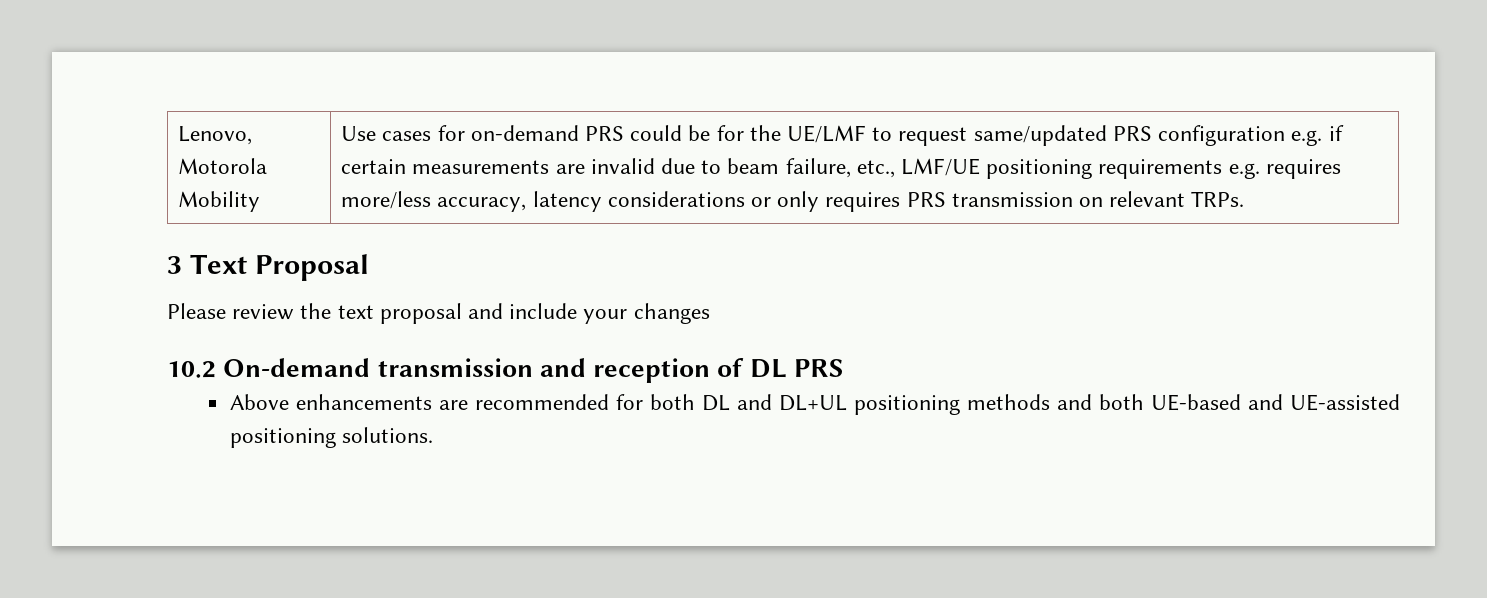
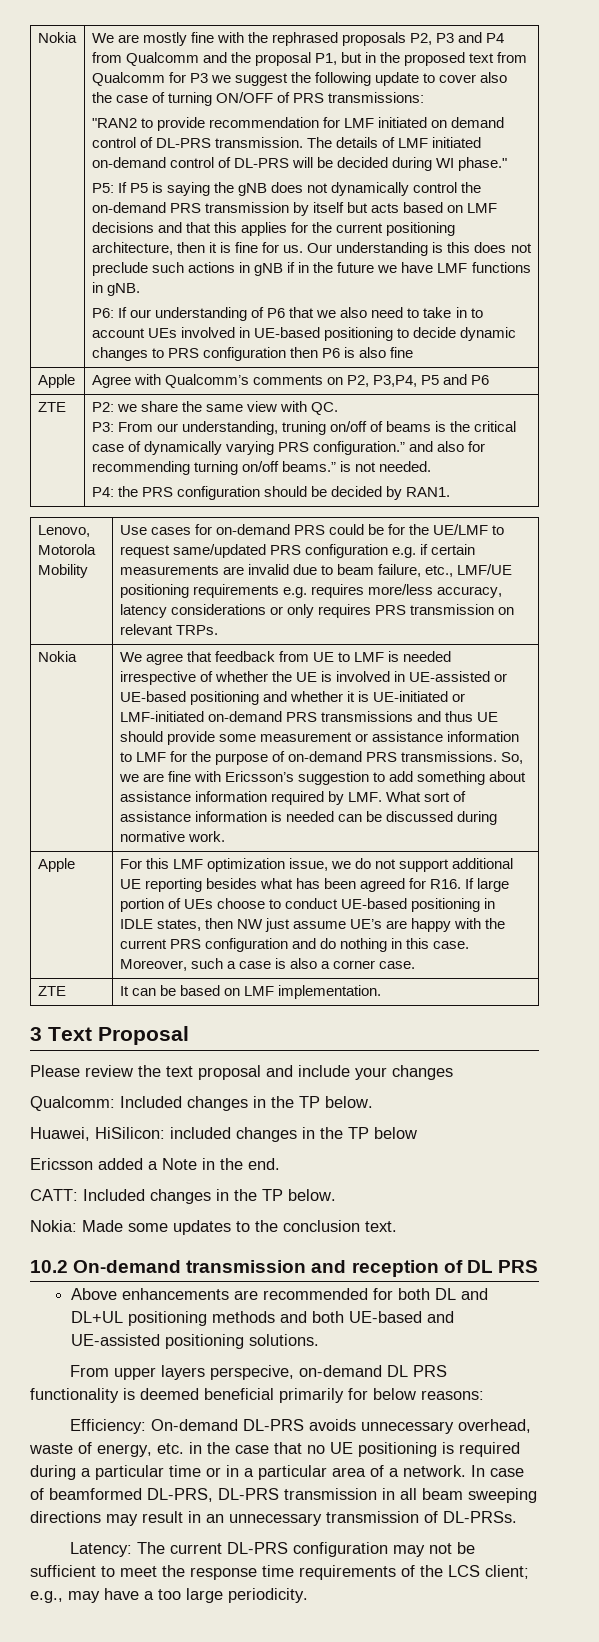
+ Nokia | We are mostly fine with the rephrased proposals P2, P3 and P4 from Qualcomm and the proposal P1, but in the proposed text from Qualcomm for P3 we suggest the following update to cover also the case of turning ON/OFF of PRS transmissions:
+ "RAN2 to provide recommendation for LMF initiated on demand control of DL-PRS transmission. The details of LMF initiated on-demand control of DL-PRS will be decided during WI phase."
+ P5: If P5 is saying the gNB does not dynamically control the on-demand PRS transmission by itself but acts based on LMF decisions and that this applies for the current positioning architecture, then it is fine for us. Our understanding is this does not preclude such actions in gNB if in the future we have LMF functions in gNB.
+ P6: If our understanding of P6 that we also need to take in to account UEs involved in UE-based positioning to decide dynamic changes to PRS configuration then P6 is also fine
+ Apple | Agree with Qualcomm’s comments on P2, P3,P4, P5 and P6
+ ZTE | P2: we share the same view with QC.
+ P3: From our understanding, truning on/off of beams is the critical case of dynamically varying PRS configuration.” and also for recommending turning on/off beams.” is not needed.
+ P4: the PRS configuration should be decided by RAN1.
+ Nokia | We agree that feedback from UE to LMF is needed irrespective of whether the UE is involved in UE-assisted or UE-based positioning and whether it is UE-initiated or LMF-initiated on-demand PRS transmissions and thus UE should provide some measurement or assistance information to LMF for the purpose of on-demand PRS transmissions. So, we are fine with Ericsson’s suggestion to add something about assistance information required by LMF. What sort of assistance information is needed can be discussed during normative work.
+ Apple | For this LMF optimization issue, we do not support additional UE reporting besides what has been agreed for R16. If large portion of UEs choose to conduct UE-based positioning in IDLE states, then NW just assume UE’s are happy with the current PRS configuration and do nothing in this case. Moreover, such a case is also a corner case.
+ ZTE | It can be based on LMF implementation.
+ Qualcomm: Included changes in the TP below.
+ Huawei, HiSilicon: included changes in the TP below
+ Ericsson added a Note in the end.
+ CATT: Included changes in the TP below.
+ Nokia: Made some updates to the conclusion text.
+ From upper layers perspecive, on-demand DL PRS functionality is deemed beneficial primarily for below reasons:
+ Efficiency: On-demand DL-PRS avoids unnecessary overhead, waste of energy, etc. in the case that no UE positioning is required during a particular time or in a particular area of a network. In case of beamformed DL-PRS, DL-PRS transmission in all beam sweeping directions may result in an unnecessary transmission of DL-PRSs.
+ Latency: The current DL-PRS configuration may not be sufficient to meet the response time requirements of the LCS client; e.g., may have a too large periodicity.

